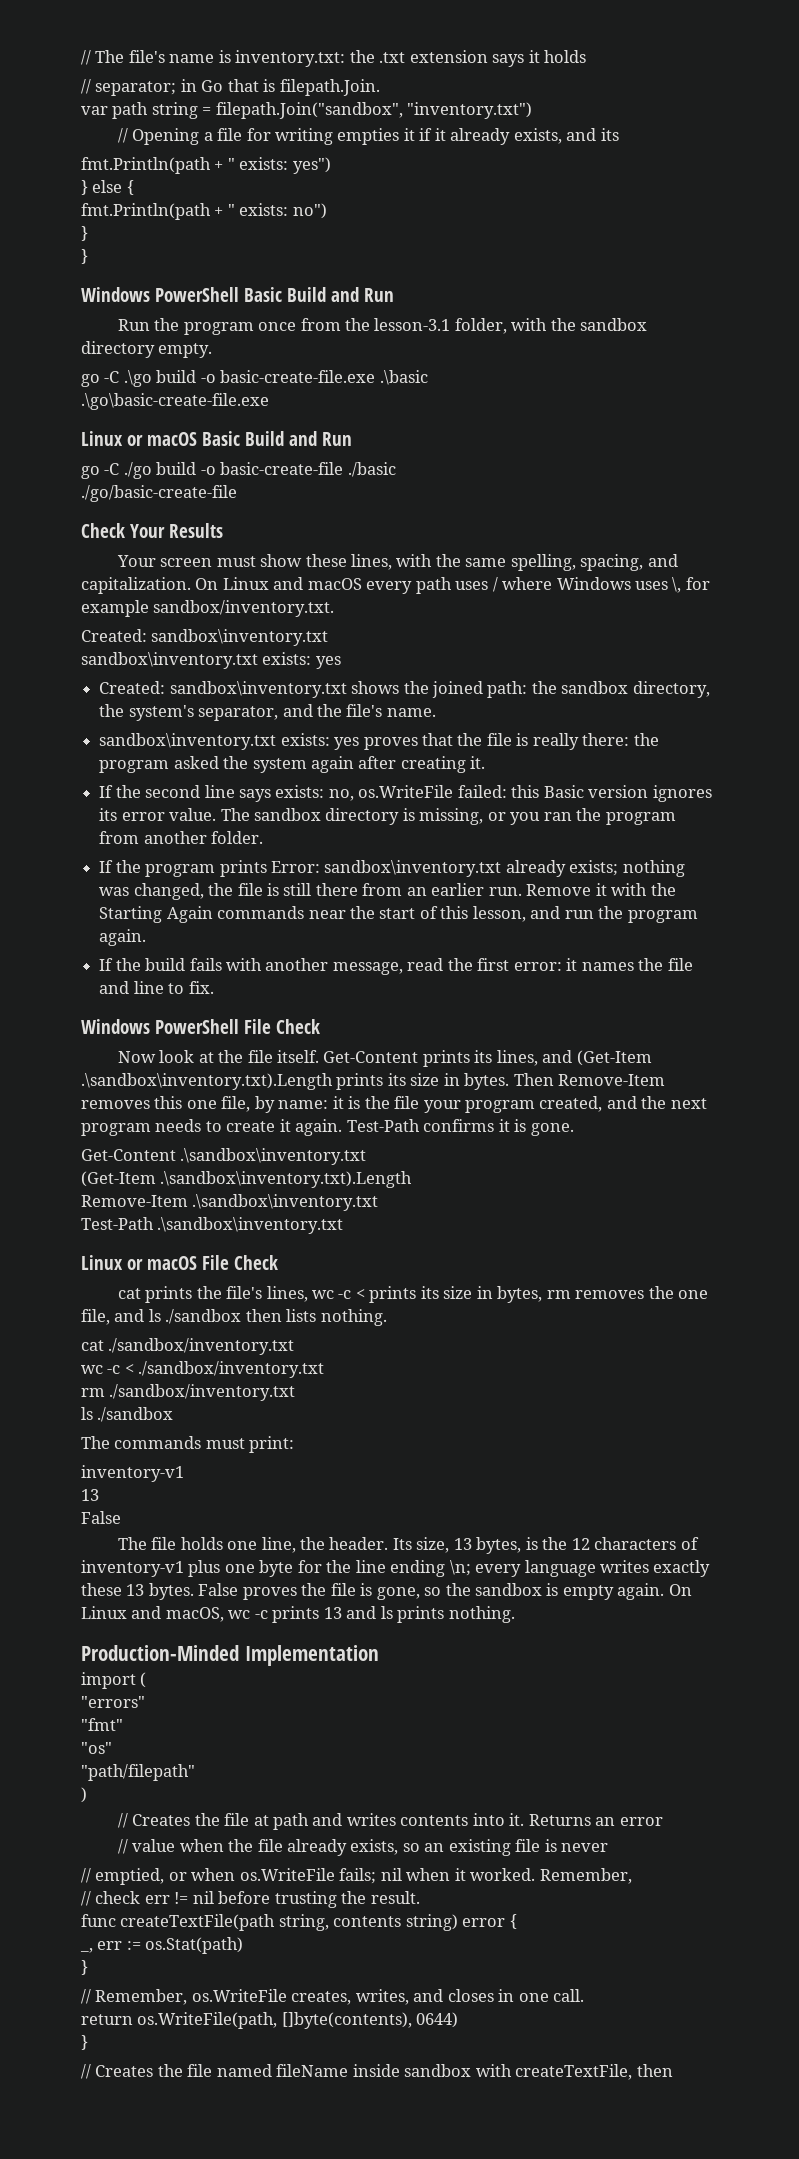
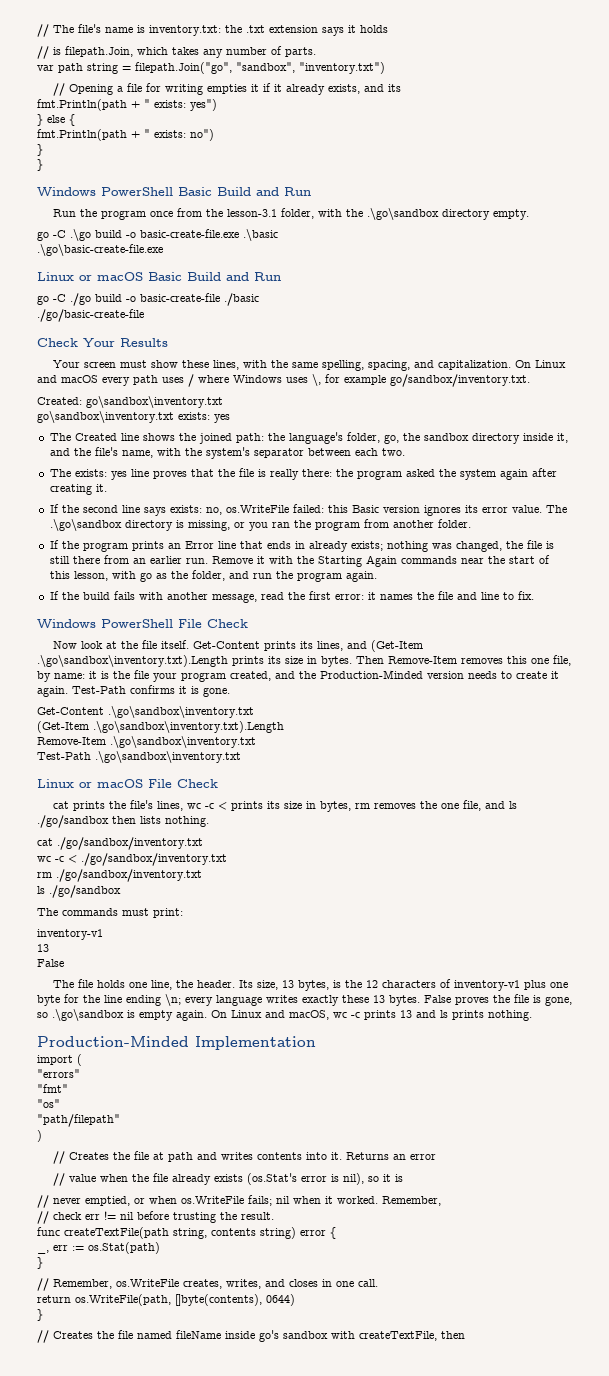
- // separator; in Go that is filepath.Join.
+ // is filepath.Join, which takes any number of parts.
- var path string = filepath.Join("sandbox", "inventory.txt")
+ var path string = filepath.Join("go", "sandbox", "inventory.txt")
- Run the program once from the lesson-3.1 folder, with the sandbox directory empty.
+ Run the program once from the lesson-3.1 folder, with the .\go\sandbox directory empty.
- On Linux and macOS every path uses / where Windows uses \, for example sandbox/inventory.txt.
- Created: sandbox\inventory.txt
- sandbox\inventory.txt exists: yes
+ On Linux and macOS every path uses / where Windows uses \, for example go/sandbox/inventory.txt.
+ Created: go\sandbox\inventory.txt
+ go\sandbox\inventory.txt exists: yes
- Created: sandbox\inventory.txt shows the joined path: the sandbox directory, the system's separator, and the file's name.
- sandbox\inventory.txt exists: yes proves that the file is really there: the program asked the system again after creating it.
+ The Created line shows the joined path: the language's folder, go, the sandbox directory inside it, and the file's name, with the system's separator between each two.
+ The exists: yes line proves that the file is really there: the program asked the system again after creating it.
- The sandbox directory is missing, or you ran the program from another folder.
+ The .\go\sandbox directory is missing, or you ran the program from another folder.
- If the program prints Error: sandbox\inventory.txt already exists; nothing was changed, the file is still there from an earlier run.
+ If the program prints an Error line that ends in already exists; nothing was changed, the file is still there from an earlier run.
- Remove it with the Starting Again commands near the start of this lesson, and run the program again.
+ Remove it with the Starting Again commands near the start of this lesson, with go as the folder, and run the program again.
- Get-Content prints its lines, and (Get-Item .\sandbox\inventory.txt).Length prints its size in bytes.
+ Get-Content prints its lines, and (Get-Item .\go\sandbox\inventory.txt).Length prints its size in bytes.
- Then Remove-Item removes this one file, by name: it is the file your program created, and the next program needs to create it again.
+ Then Remove-Item removes this one file, by name: it is the file your program created, and the Production-Minded version needs to create it again.
- Get-Content .\sandbox\inventory.txt
- (Get-Item .\sandbox\inventory.txt).Length
- Remove-Item .\sandbox\inventory.txt
- Test-Path .\sandbox\inventory.txt
+ Get-Content .\go\sandbox\inventory.txt
+ (Get-Item .\go\sandbox\inventory.txt).Length
+ Remove-Item .\go\sandbox\inventory.txt
+ Test-Path .\go\sandbox\inventory.txt
- cat prints the file's lines, wc -c < prints its size in bytes, rm removes the one file, and ls ./sandbox then lists nothing.
+ cat prints the file's lines, wc -c < prints its size in bytes, rm removes the one file, and ls ./go/sandbox then lists nothing.
- cat ./sandbox/inventory.txt
- wc -c < ./sandbox/inventory.txt
- rm ./sandbox/inventory.txt
- ls ./sandbox
+ cat ./go/sandbox/inventory.txt
+ wc -c < ./go/sandbox/inventory.txt
+ rm ./go/sandbox/inventory.txt
+ ls ./go/sandbox
- False proves the file is gone, so the sandbox is empty again.
+ False proves the file is gone, so .\go\sandbox is empty again.
- // value when the file already exists, so an existing file is never
- // emptied, or when os.WriteFile fails; nil when it worked.
+ // value when the file already exists (os.Stat's error is nil), so it is
+ // never emptied, or when os.WriteFile fails; nil when it worked.
- // Creates the file named fileName inside sandbox with createTextFile, then
+ // Creates the file named fileName inside go's sandbox with createTextFile, then

